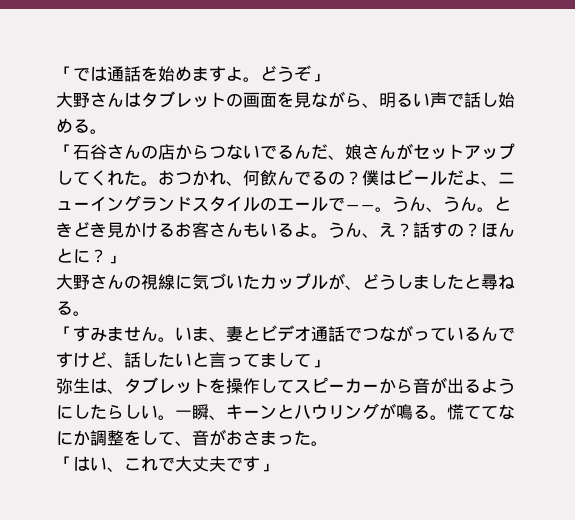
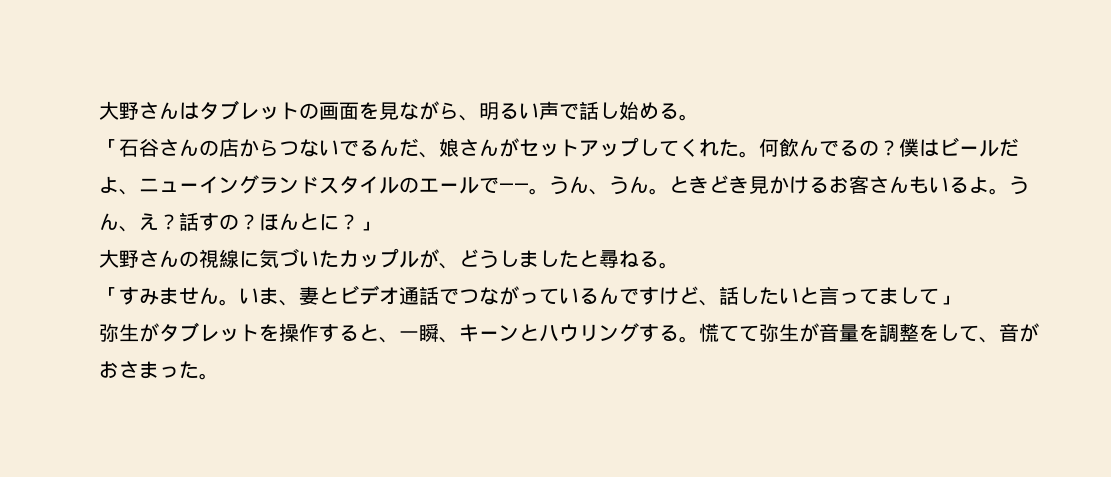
- 「では通話を始めますよ。どうぞ」
- おつかれ、何飲んでるの？
+ 何飲んでるの？
- 弥生は、タブレットを操作してスピーカーから音が出るようにしたらしい。一瞬、キーンとハウリングが鳴る。
+ 弥生がタブレットを操作すると、一瞬、キーンとハウリングする。
- 慌ててなにか調整をして、音がおさまった。
+ 慌てて弥生が音量を調整をして、音がおさまった。
- 「はい、これで大丈夫です」

